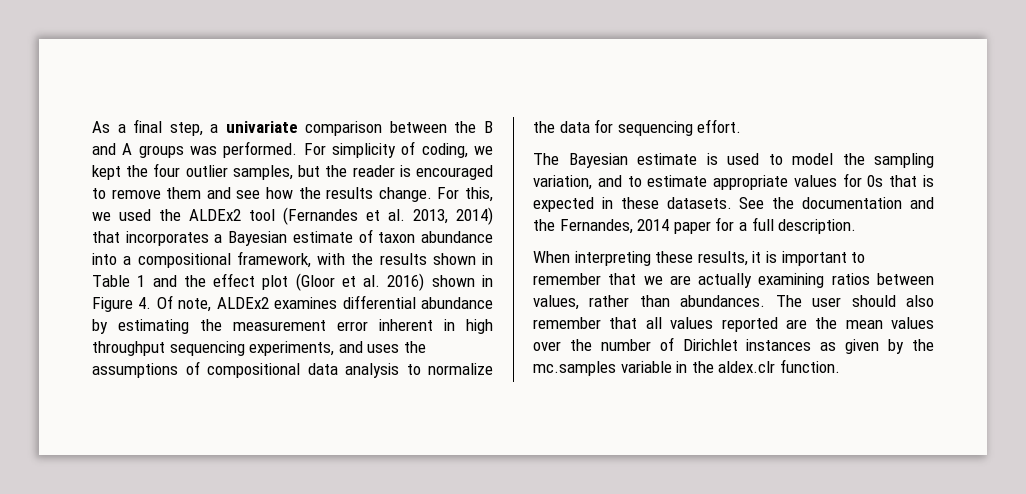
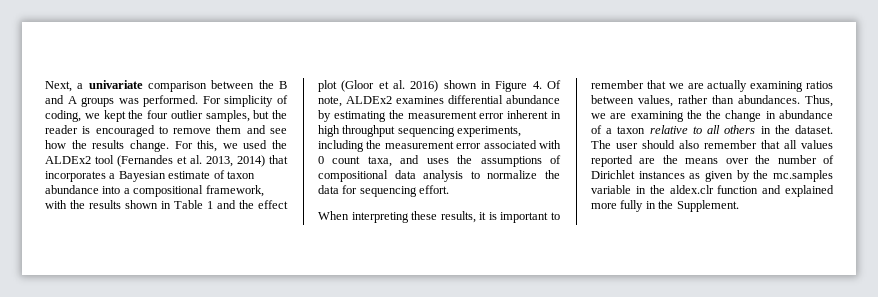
- As a final step, a univariate comparison between the B and A groups was performed.
+ Next, a univariate comparison between the B and A groups was performed.
- For this, we used the ALDEx2 tool (Fernandes et al. 2013, 2014) that incorporates a Bayesian estimate of taxon abundance into a compositional framework, with the results shown in Table 1 and the effect plot (Gloor et al. 2016) shown in Figure 4. Of note, ALDEx2 examines differential abundance by estimating the measurement error inherent in high throughput sequencing experiments, and uses the assumptions of compositional data analysis to normalize the data for sequencing effort.
+ For this, we used the ALDEx2 tool (Fernandes et al. 2013, 2014) that incorporates a Bayesian estimate of taxon abundance into a compositional framework, with the results shown in Table 1 and the effect plot (Gloor et al. 2016) shown in Figure 4. Of note, ALDEx2 examines differential abundance by estimating the measurement error inherent in high throughput sequencing experiments, including the measurement error associated with 0 count taxa, and uses the assumptions of compositional data analysis to normalize the data for sequencing effort.
- The Bayesian estimate is used to model the sampling variation, and to estimate appropriate values for 0s that is expected in these datasets. See the documentation and the Fernandes, 2014 paper for a full description.
+ Thus, we are examining the the change in abundance of a taxon relative to all others in the dataset.
- The user should also remember that all values reported are the mean values over the number of Dirichlet instances as given by the mc.samples variable in the aldex.clr function.
+ The user should also remember that all values reported are the means over the number of Dirichlet instances as given by the mc.samples variable in the aldex.clr function and explained more fully in the Supplement.

